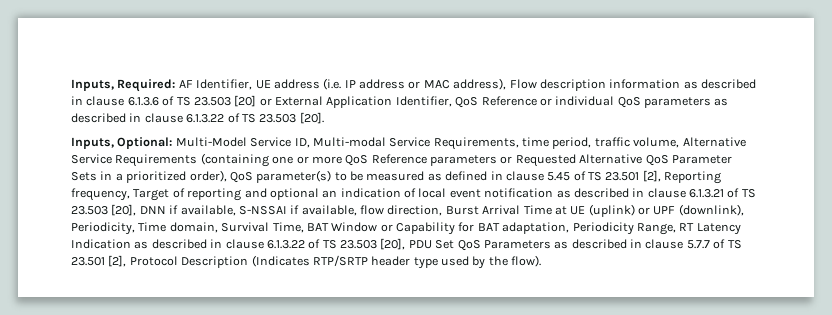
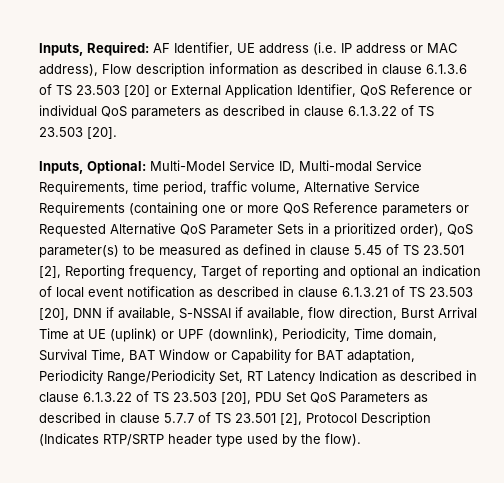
- Multi-Model Service ID, Multi-modal Service Requirements, time period, traffic volume, Alternative Service Requirements (containing one or more QoS Reference parameters or Requested Alternative QoS Parameter Sets in a prioritized order), QoS parameter(s) to be measured as defined in clause 5.45 of TS 23.501 [2], Reporting frequency, Target of reporting and optional an indication of local event notification as described in clause 6.1.3.21 of TS 23.503 [20], DNN if available, S-NSSAI if available, flow direction, Burst Arrival Time at UE (uplink) or UPF (downlink), Periodicity, Time domain, Survival Time, BAT Window or Capability for BAT adaptation, Periodicity Range, RT Latency Indication as described in clause 6.1.3.22 of TS 23.503 [20], PDU Set QoS Parameters as described in clause 5.7.7 of TS 23.501 [2], Protocol Description (Indicates RTP/SRTP header type used by the flow).
+ Multi-Model Service ID, Multi-modal Service Requirements, time period, traffic volume, Alternative Service Requirements (containing one or more QoS Reference parameters or Requested Alternative QoS Parameter Sets in a prioritized order), QoS parameter(s) to be measured as defined in clause 5.45 of TS 23.501 [2], Reporting frequency, Target of reporting and optional an indication of local event notification as described in clause 6.1.3.21 of TS 23.503 [20], DNN if available, S-NSSAI if available, flow direction, Burst Arrival Time at UE (uplink) or UPF (downlink), Periodicity, Time domain, Survival Time, BAT Window or Capability for BAT adaptation, Periodicity Range/Periodicity Set, RT Latency Indication as described in clause 6.1.3.22 of TS 23.503 [20], PDU Set QoS Parameters as described in clause 5.7.7 of TS 23.501 [2], Protocol Description (Indicates RTP/SRTP header type used by the flow).

